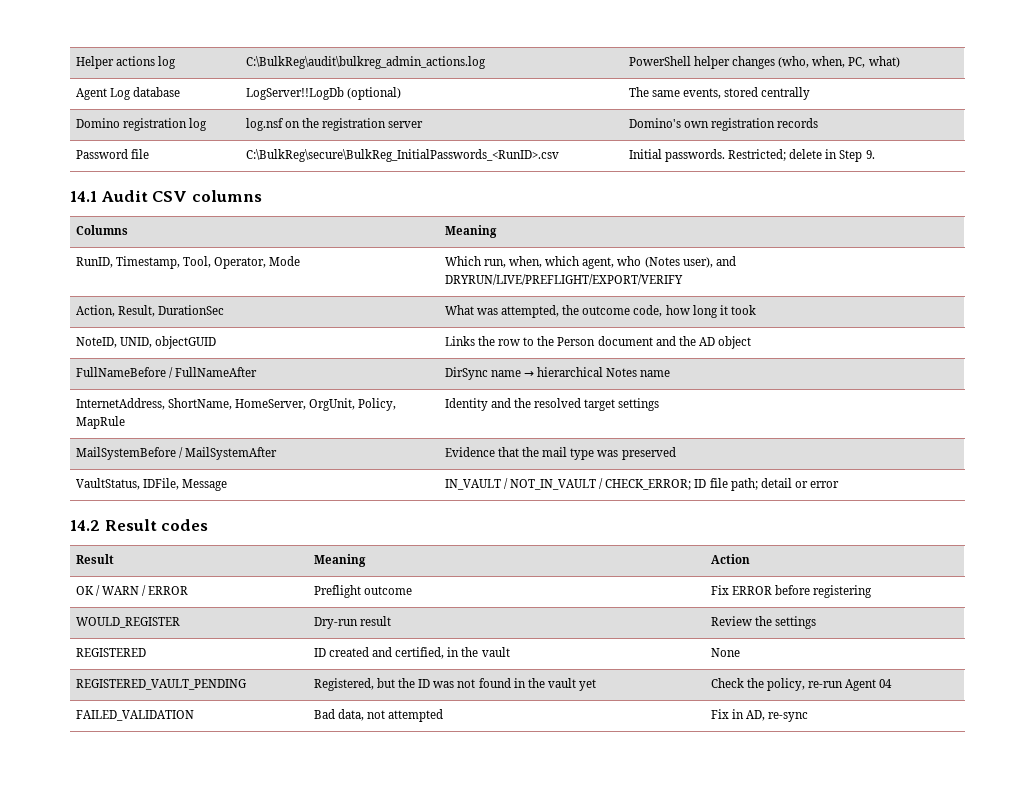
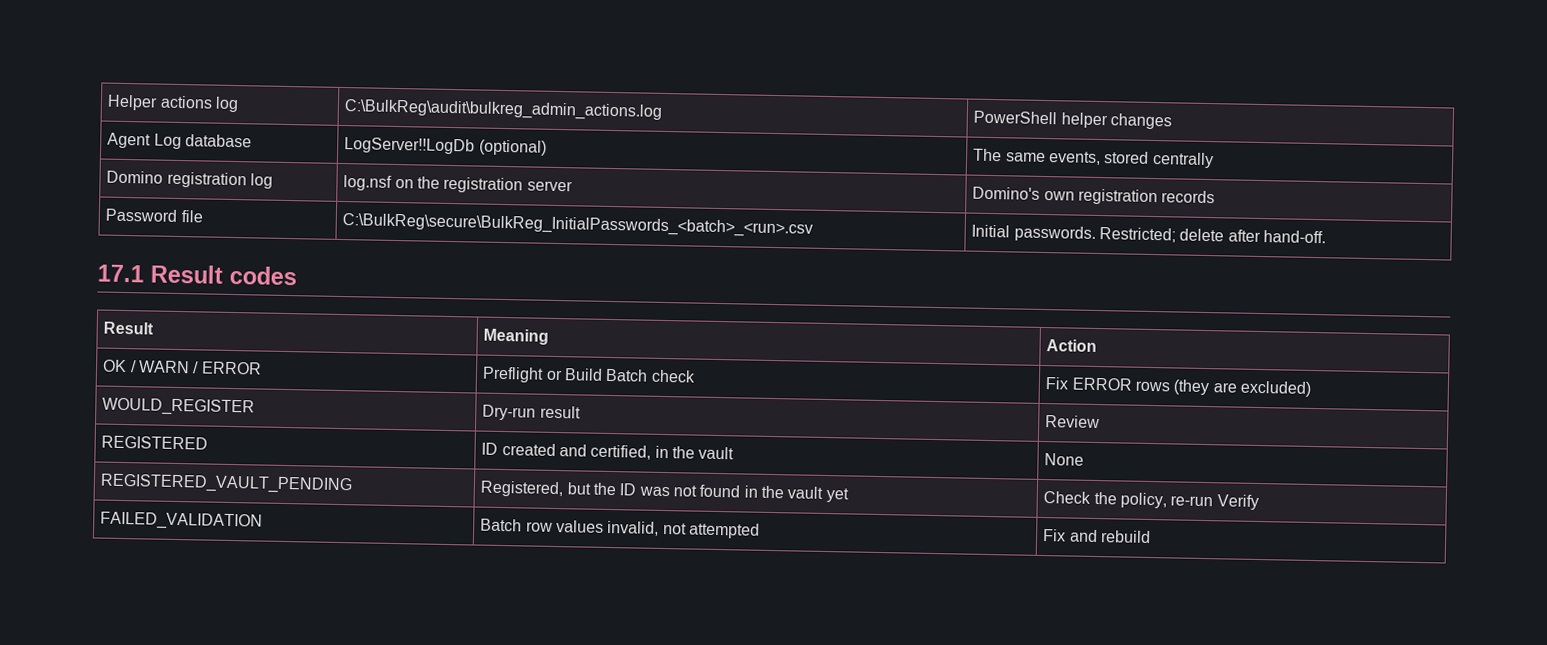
- Helper actions log | C:\BulkReg\audit\bulkreg_admin_actions.log | PowerShell helper changes (who, when, PC, what)
+ Helper actions log | C:\BulkReg\audit\bulkreg_admin_actions.log | PowerShell helper changes
- Password file | C:\BulkReg\secure\BulkReg_InitialPasswords_<RunID>.csv | Initial passwords. Restricted; delete in Step 9.
- 14.1 Audit CSV columns
- Columns | Meaning
- RunID, Timestamp, Tool, Operator, Mode | Which run, when, which agent, who (Notes user), and DRYRUN/LIVE/PREFLIGHT/EXPORT/VERIFY
- Action, Result, DurationSec | What was attempted, the outcome code, how long it took
- NoteID, UNID, objectGUID | Links the row to the Person document and the AD object
- FullNameBefore / FullNameAfter | DirSync name → hierarchical Notes name
- InternetAddress, ShortName, HomeServer, OrgUnit, Policy, MapRule | Identity and the resolved target settings
- MailSystemBefore / MailSystemAfter | Evidence that the mail type was preserved
- VaultStatus, IDFile, Message | IN_VAULT / NOT_IN_VAULT / CHECK_ERROR; ID file path; detail or error
- 14.2 Result codes
+ Password file | C:\BulkReg\secure\BulkReg_InitialPasswords_<batch>_<run>.csv | Initial passwords. Restricted; delete after hand-off.
+ 17.1 Result codes
- OK / WARN / ERROR | Preflight outcome | Fix ERROR before registering
+ OK / WARN / ERROR | Preflight or Build Batch check | Fix ERROR rows (they are excluded)
- WOULD_REGISTER | Dry-run result | Review the settings
+ WOULD_REGISTER | Dry-run result | Review
- REGISTERED_VAULT_PENDING | Registered, but the ID was not found in the vault yet | Check the policy, re-run Agent 04
+ REGISTERED_VAULT_PENDING | Registered, but the ID was not found in the vault yet | Check the policy, re-run Verify
- FAILED_VALIDATION | Bad data, not attempted | Fix in AD, re-sync
+ FAILED_VALIDATION | Batch row values invalid, not attempted | Fix and rebuild

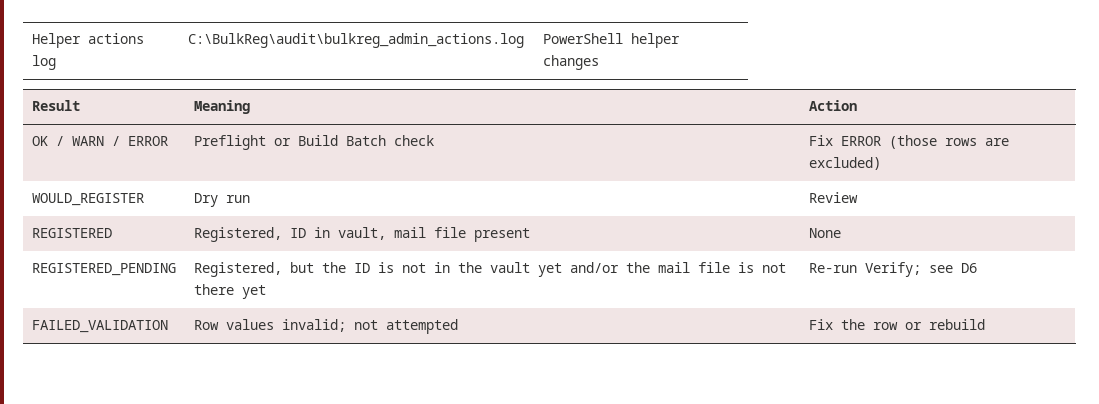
- Agent Log database | LogServer!!LogDb (optional) | The same events, stored centrally
- Domino registration log | log.nsf on the registration server | Domino's own registration records
- Password file | C:\BulkReg\secure\BulkReg_InitialPasswords_<batch>_<run>.csv | Initial passwords. Restricted; delete after hand-off.
- 17.1 Result codes
- OK / WARN / ERROR | Preflight or Build Batch check | Fix ERROR rows (they are excluded)
+ OK / WARN / ERROR | Preflight or Build Batch check | Fix ERROR (those rows are excluded)
- WOULD_REGISTER | Dry-run result | Review
+ WOULD_REGISTER | Dry run | Review
- REGISTERED | ID created and certified, in the vault | None
+ REGISTERED | Registered, ID in vault, mail file present | None
- REGISTERED_VAULT_PENDING | Registered, but the ID was not found in the vault yet | Check the policy, re-run Verify
- FAILED_VALIDATION | Batch row values invalid, not attempted | Fix and rebuild
+ REGISTERED_PENDING | Registered, but the ID is not in the vault yet and/or the mail file is not there yet | Re-run Verify; see D6
+ FAILED_VALIDATION | Row values invalid; not attempted | Fix the row or rebuild

